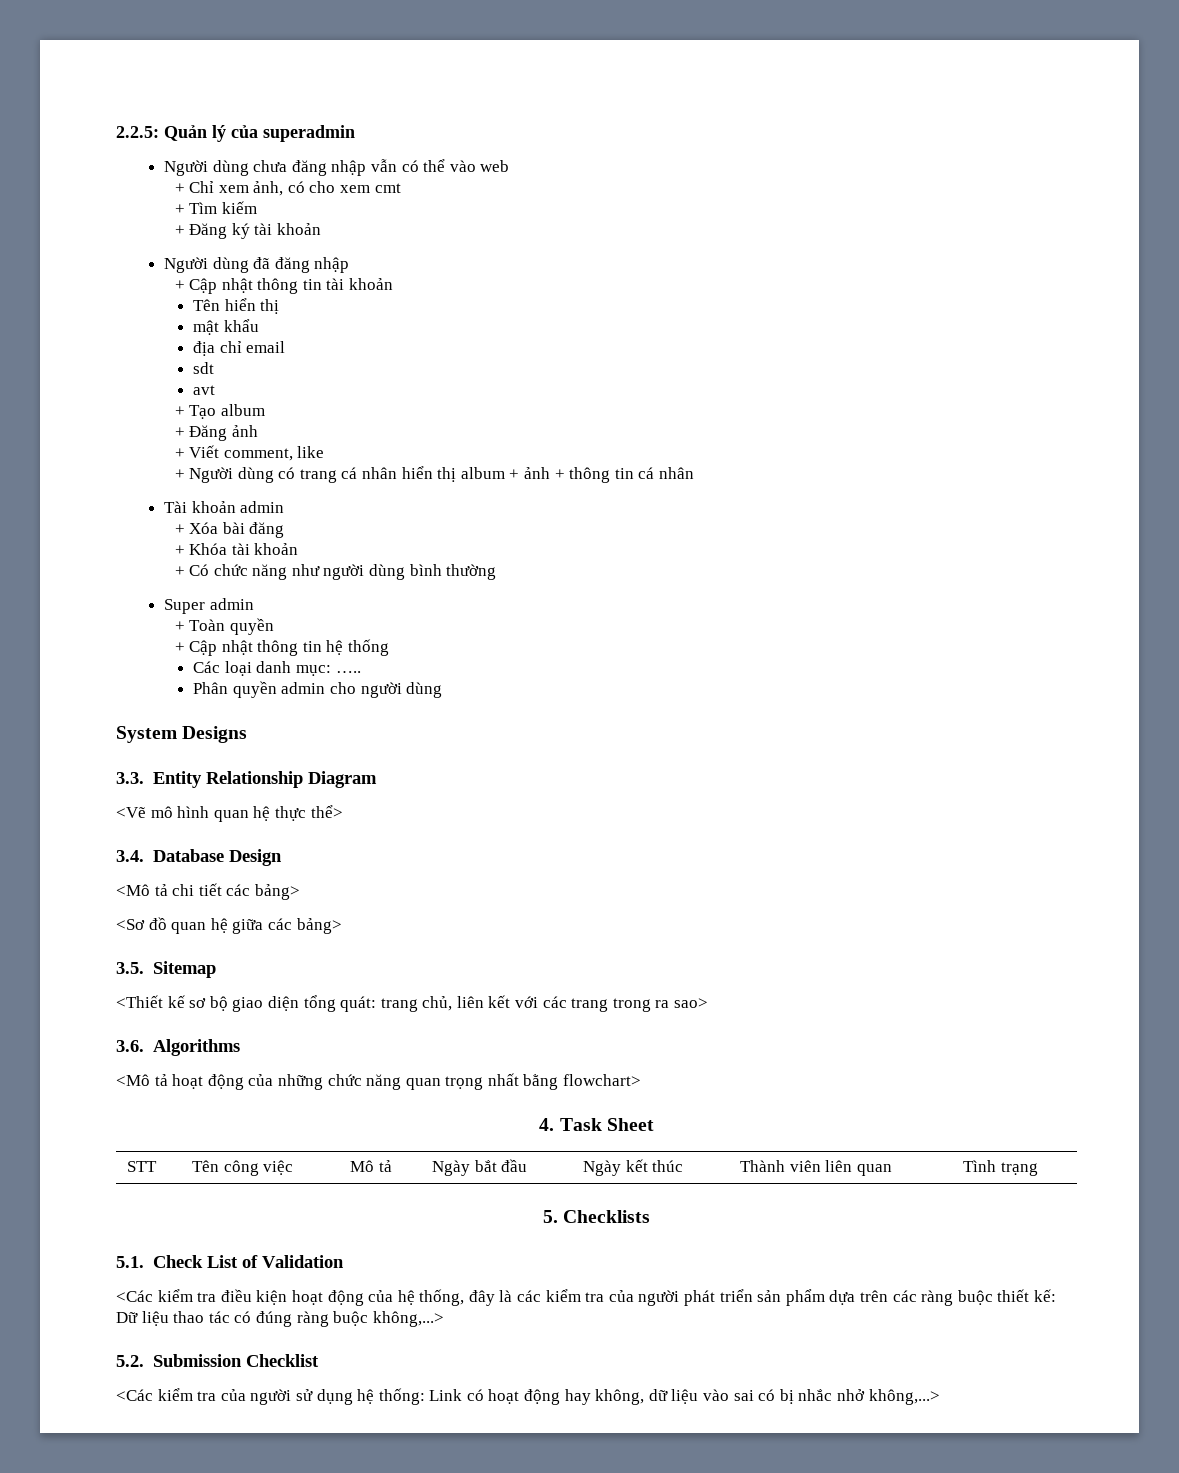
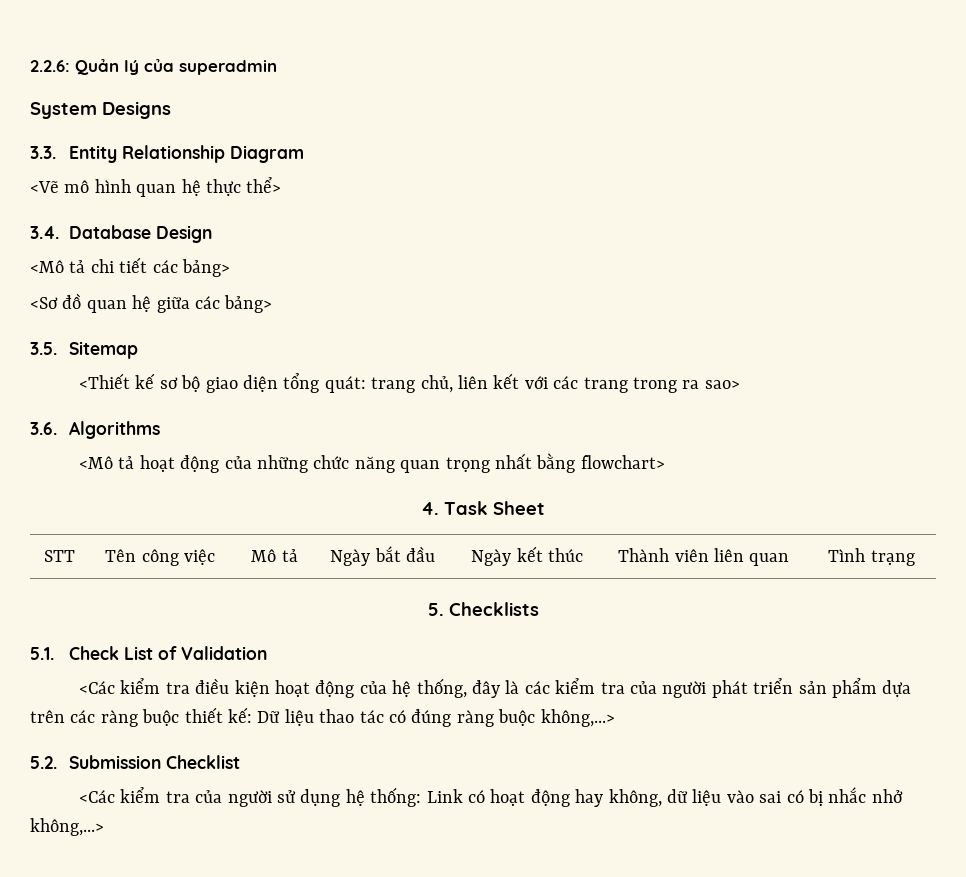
- 2.2.5: Quản lý của superadmin
+ 2.2.6: Quản lý của superadmin
- Người dùng chưa đăng nhập vẫn có thể vào web
- + Chỉ xem ảnh, có cho xem cmt
- + Tìm kiếm
- + Đăng ký tài khoản
- Người dùng đã đăng nhập
- + Cập nhật thông tin tài khoản
- Tên hiển thị
- mật khẩu
- địa chỉ email
- sdt
- avt
- + Tạo album
- + Đăng ảnh
- + Viết comment, like
- + Người dùng có trang cá nhân hiển thị album + ảnh + thông tin cá nhân
- Tài khoản admin
- + Xóa bài đăng
- + Khóa tài khoản
- + Có chức năng như người dùng bình thường
- Super admin
- + Toàn quyền
- + Cập nhật thông tin hệ thống
- Các loại danh mục: …..
- Phân quyền admin cho người dùng

